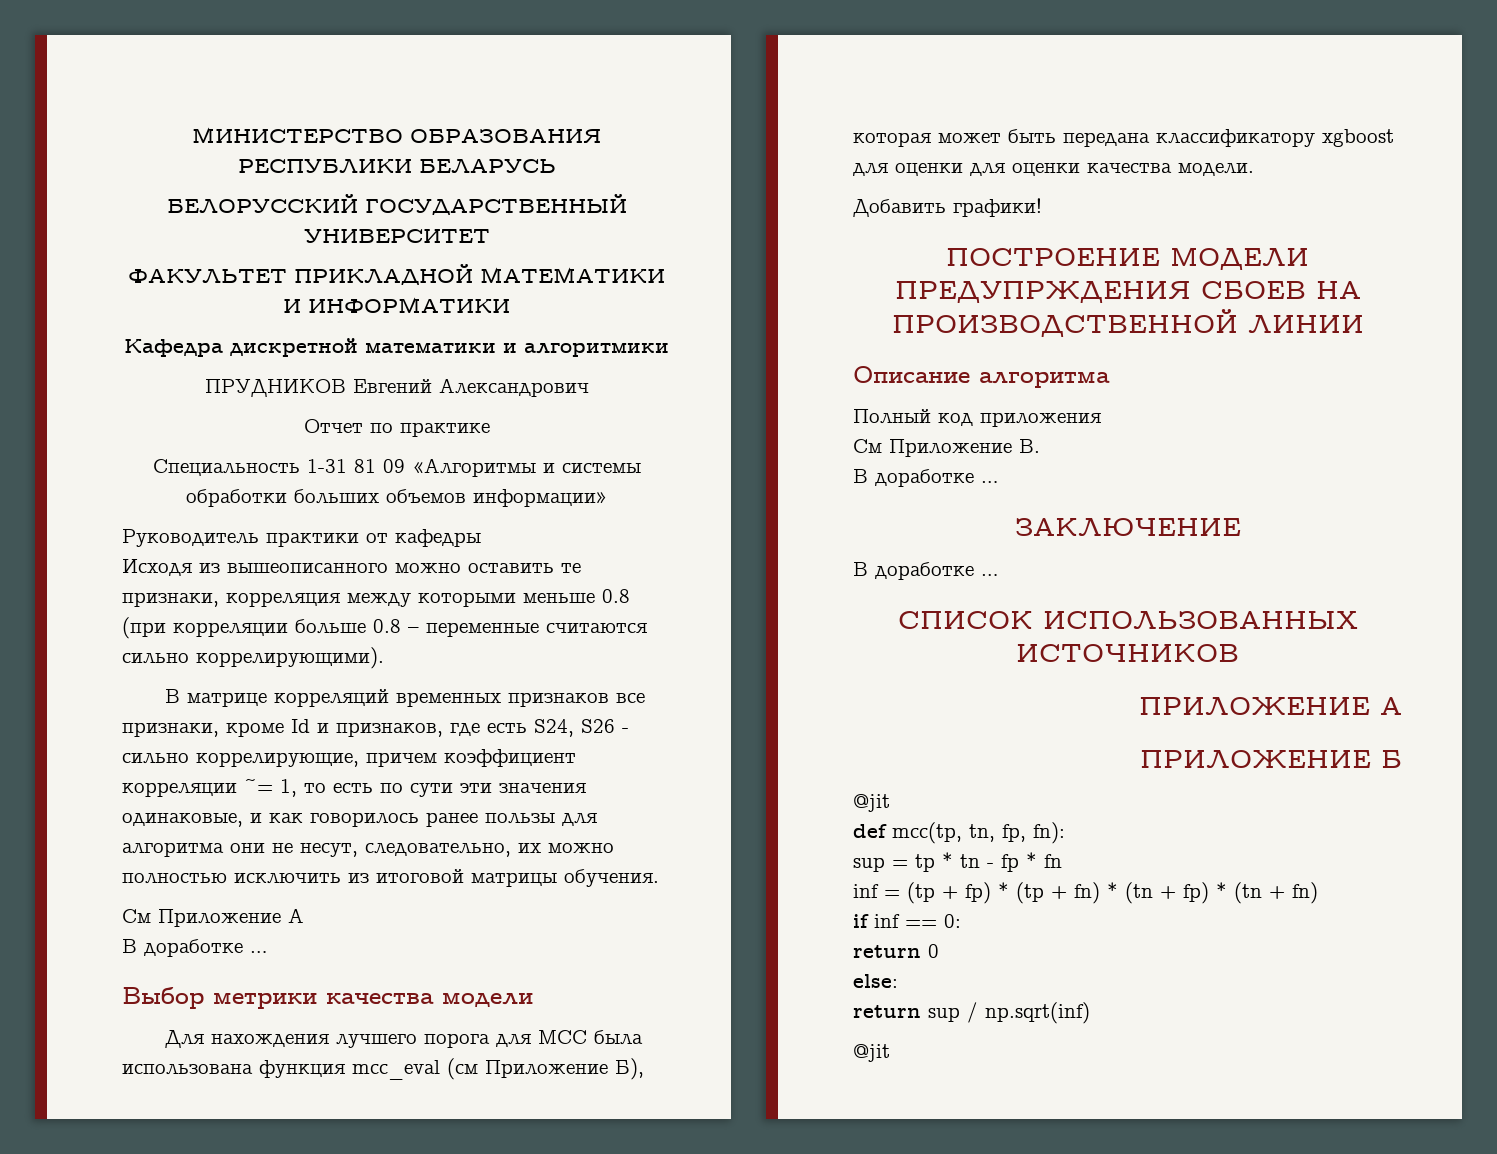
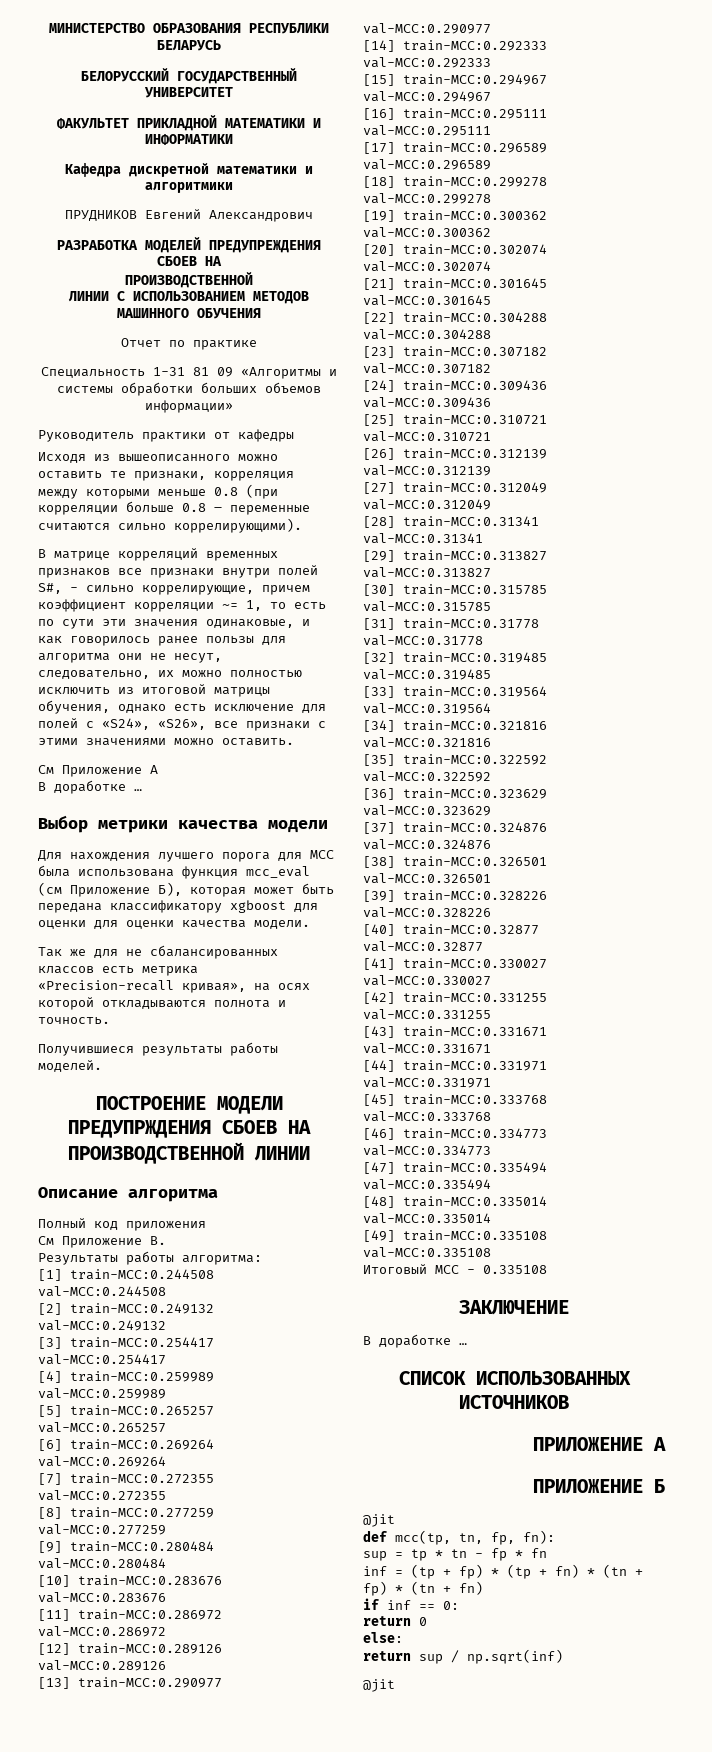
+ РАЗРАБОТКА МОДЕЛЕЙ ПРЕДУПРЕЖДЕНИЯ СБОЕВ НА
+ ПРОИЗВОДСТВЕННОЙ
+ ЛИНИИ С ИСПОЛЬЗОВАНИЕМ МЕТОДОВ МАШИННОГО ОБУЧЕНИЯ
- В матрице корреляций временных признаков все признаки, кроме Id и признаков, где есть S24, S26 - сильно коррелирующие, причем коэффициент корреляции ~= 1, то есть по сути эти значения одинаковые, и как говорилось ранее пользы для алгоритма они не несут, следовательно, их можно полностью исключить из итоговой матрицы обучения.
+ В матрице корреляций временных признаков все признаки внутри полей S#, - сильно коррелирующие, причем коэффициент корреляции ~= 1, то есть по сути эти значения одинаковые, и как говорилось ранее пользы для алгоритма они не несут, следовательно, их можно полностью исключить из итоговой матрицы обучения, однако есть исключение для полей с «S24», «S26», все признаки с этими значениями можно оставить.
- Добавить графики!
+ Так же для не сбалансированных классов есть метрика «Precision-recall кривая», на осях которой откладываются полнота и точность.
+ Получившиеся результаты работы моделей.
  См Приложение В.
- В доработке …
+ Результаты работы алгоритма:
+ [1] train-MCC:0.244508 val-MCC:0.244508
+ [2] train-MCC:0.249132 val-MCC:0.249132
+ [3] train-MCC:0.254417 val-MCC:0.254417
+ [4] train-MCC:0.259989 val-MCC:0.259989
+ [5] train-MCC:0.265257 val-MCC:0.265257
+ [6] train-MCC:0.269264 val-MCC:0.269264
+ [7] train-MCC:0.272355 val-MCC:0.272355
+ [8] train-MCC:0.277259 val-MCC:0.277259
+ [9] train-MCC:0.280484 val-MCC:0.280484
+ [10] train-MCC:0.283676 val-MCC:0.283676
+ [11] train-MCC:0.286972 val-MCC:0.286972
+ [12] train-MCC:0.289126 val-MCC:0.289126
+ [13] train-MCC:0.290977 val-MCC:0.290977
+ [14] train-MCC:0.292333 val-MCC:0.292333
+ [15] train-MCC:0.294967 val-MCC:0.294967
+ [16] train-MCC:0.295111 val-MCC:0.295111
+ [17] train-MCC:0.296589 val-MCC:0.296589
+ [18] train-MCC:0.299278 val-MCC:0.299278
+ [19] train-MCC:0.300362 val-MCC:0.300362
+ [20] train-MCC:0.302074 val-MCC:0.302074
+ [21] train-MCC:0.301645 val-MCC:0.301645
+ [22] train-MCC:0.304288 val-MCC:0.304288
+ [23] train-MCC:0.307182 val-MCC:0.307182
+ [24] train-MCC:0.309436 val-MCC:0.309436
+ [25] train-MCC:0.310721 val-MCC:0.310721
+ [26] train-MCC:0.312139 val-MCC:0.312139
+ [27] train-MCC:0.312049 val-MCC:0.312049
+ [28] train-MCC:0.31341 val-MCC:0.31341
+ [29] train-MCC:0.313827 val-MCC:0.313827
+ [30] train-MCC:0.315785 val-MCC:0.315785
+ [31] train-MCC:0.31778 val-MCC:0.31778
+ [32] train-MCC:0.319485 val-MCC:0.319485
+ [33] train-MCC:0.319564 val-MCC:0.319564
+ [34] train-MCC:0.321816 val-MCC:0.321816
+ [35] train-MCC:0.322592 val-MCC:0.322592
+ [36] train-MCC:0.323629 val-MCC:0.323629
+ [37] train-MCC:0.324876 val-MCC:0.324876
+ [38] train-MCC:0.326501 val-MCC:0.326501
+ [39] train-MCC:0.328226 val-MCC:0.328226
+ [40] train-MCC:0.32877 val-MCC:0.32877
+ [41] train-MCC:0.330027 val-MCC:0.330027
+ [42] train-MCC:0.331255 val-MCC:0.331255
+ [43] train-MCC:0.331671 val-MCC:0.331671
+ [44] train-MCC:0.331971 val-MCC:0.331971
+ [45] train-MCC:0.333768 val-MCC:0.333768
+ [46] train-MCC:0.334773 val-MCC:0.334773
+ [47] train-MCC:0.335494 val-MCC:0.335494
+ [48] train-MCC:0.335014 val-MCC:0.335014
+ [49] train-MCC:0.335108 val-MCC:0.335108
+ Итоговый MCC - 0.335108

